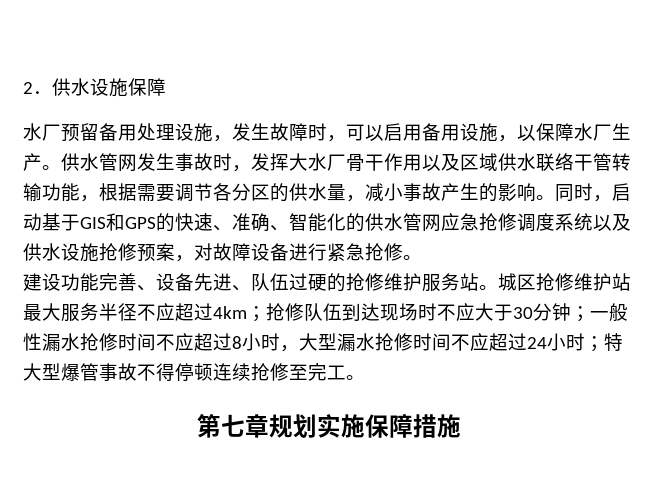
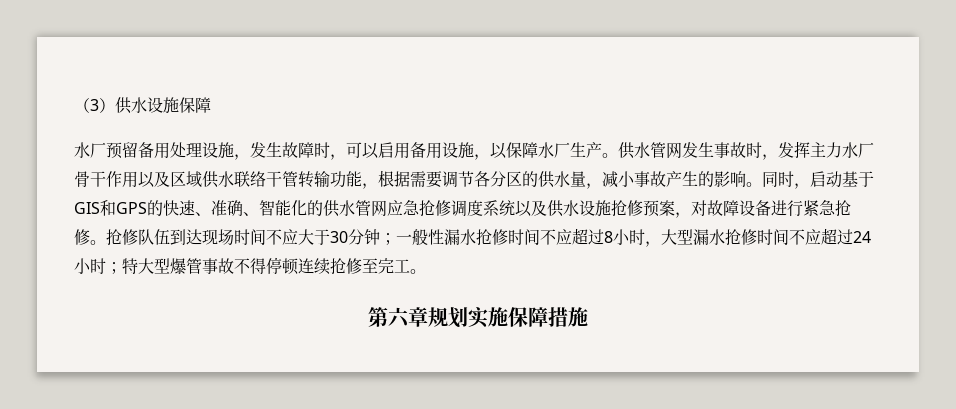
- 2．供水设施保障
+ （3）供水设施保障
- 供水管网发生事故时，发挥大水厂骨干作用以及区域供水联络干管转输功能，根据需要调节各分区的供水量，减小事故产生的影响。
+ 供水管网发生事故时，发挥主力水厂骨干作用以及区域供水联络干管转输功能，根据需要调节各分区的供水量，减小事故产生的影响。
- 同时，启动基于GIS和GPS的快速、准确、智能化的供水管网应急抢修调度系统以及供水设施抢修预案，对故障设备进行紧急抢修。
- 建设功能完善、设备先进、队伍过硬的抢修维护服务站。城区抢修维护站最大服务半径不应超过4km；抢修队伍到达现场时不应大于30分钟；
+ 同时，启动基于GIS和GPS的快速、准确、智能化的供水管网应急抢修调度系统以及供水设施抢修预案，对故障设备进行紧急抢修。抢修队伍到达现场时间不应大于30分钟；
- 第七章规划实施保障措施
+ 第六章规划实施保障措施

